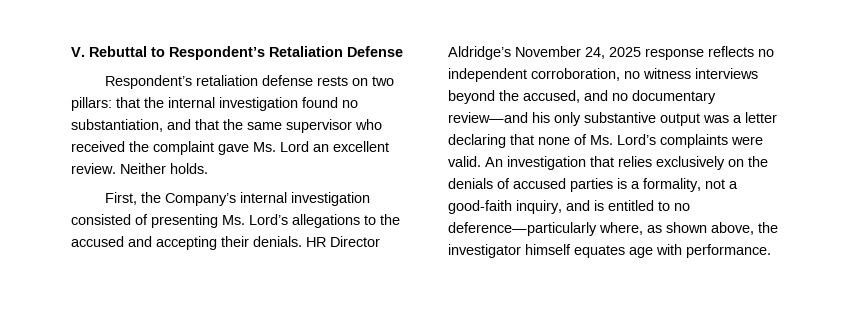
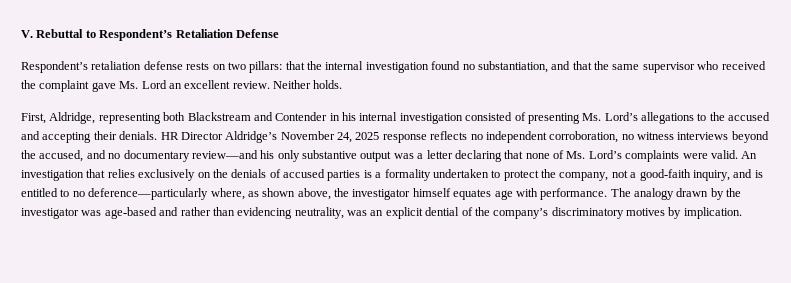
- First, the Company’s internal investigation consisted of presenting Ms. Lord’s allegations to the accused and accepting their denials.
+ First, Aldridge, representing both Blackstream and Contender in his internal investigation consisted of presenting Ms. Lord’s allegations to the accused and accepting their denials.
- An investigation that relies exclusively on the denials of accused parties is a formality, not a good-faith inquiry, and is entitled to no deference—particularly where, as shown above, the investigator himself equates age with performance.
+ An investigation that relies exclusively on the denials of accused parties is a formality undertaken to protect the company, not a good-faith inquiry, and is entitled to no deference—particularly where, as shown above, the investigator himself equates age with performance.
+ The analogy drawn by the investigator was age-based and rather than evidencing neutrality, was an explicit dential of the company’s discriminatory motives by implication.

